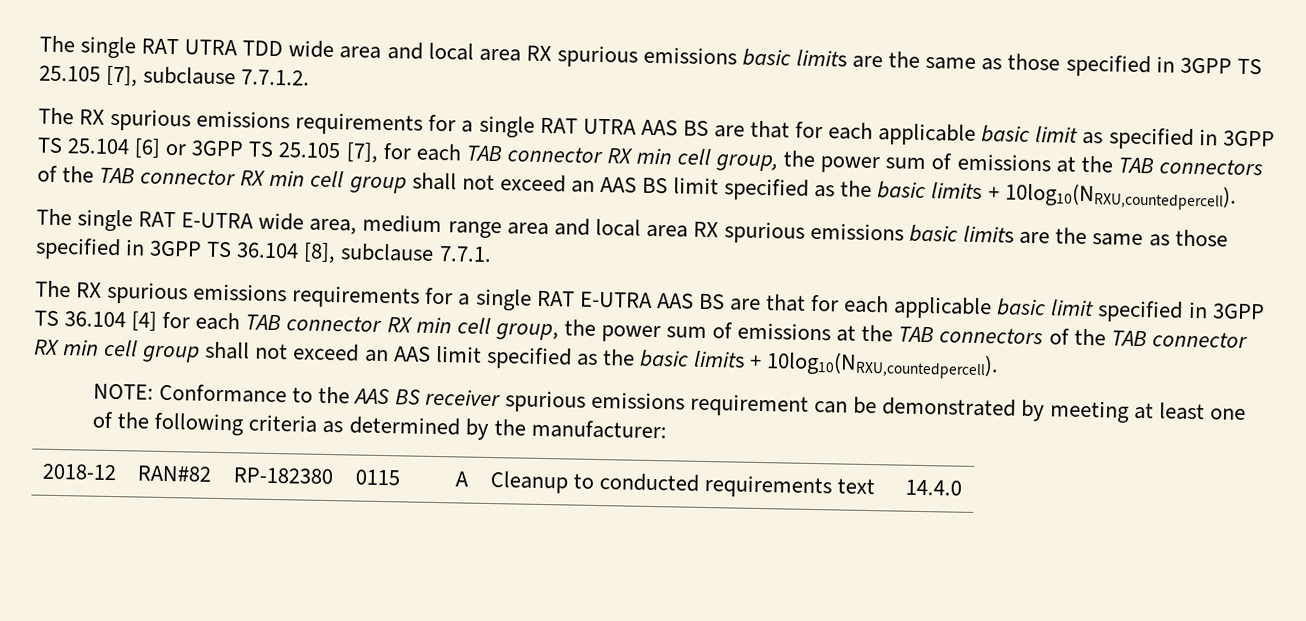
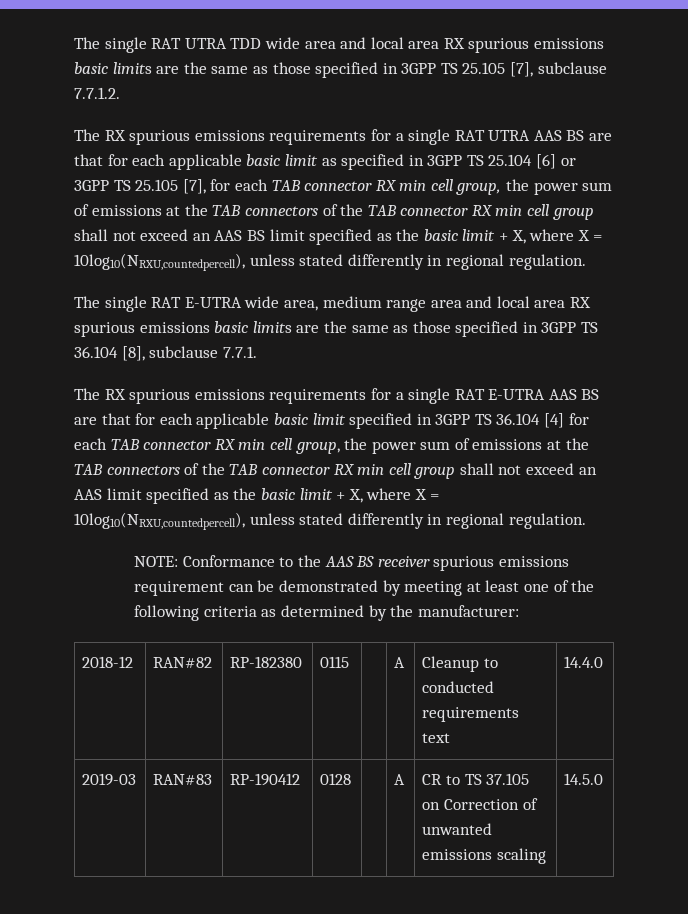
- The RX spurious emissions requirements for a single RAT UTRA AAS BS are that for each applicable basic limit as specified in 3GPP TS 25.104 [6] or 3GPP TS 25.105 [7], for each TAB connector RX min cell group, the power sum of emissions at the TAB connectors of the TAB connector RX min cell group shall not exceed an AAS BS limit specified as the basic limits + 10log10(NRXU,countedpercell).
+ The RX spurious emissions requirements for a single RAT UTRA AAS BS are that for each applicable basic limit as specified in 3GPP TS 25.104 [6] or 3GPP TS 25.105 [7], for each TAB connector RX min cell group, the power sum of emissions at the TAB connectors of the TAB connector RX min cell group shall not exceed an AAS BS limit specified as the basic limit + X, where X = 10log10(NRXU,countedpercell), unless stated differently in regional regulation.
- The RX spurious emissions requirements for a single RAT E-UTRA AAS BS are that for each applicable basic limit specified in 3GPP TS 36.104 [4] for each TAB connector RX min cell group, the power sum of emissions at the TAB connectors of the TAB connector RX min cell group shall not exceed an AAS limit specified as the basic limits + 10log10(NRXU,countedpercell).
+ The RX spurious emissions requirements for a single RAT E-UTRA AAS BS are that for each applicable basic limit specified in 3GPP TS 36.104 [4] for each TAB connector RX min cell group, the power sum of emissions at the TAB connectors of the TAB connector RX min cell group shall not exceed an AAS limit specified as the basic limit + X, where X = 10log10(NRXU,countedpercell), unless stated differently in regional regulation.
+ 2019-03 | RAN#83 | RP-190412 | 0128 | | A | CR to TS 37.105 on Correction of unwanted emissions scaling | 14.5.0

